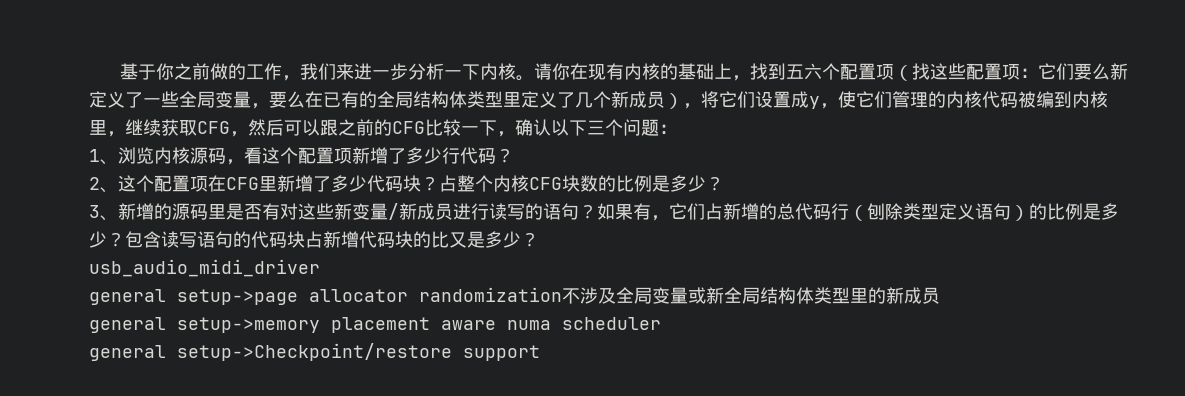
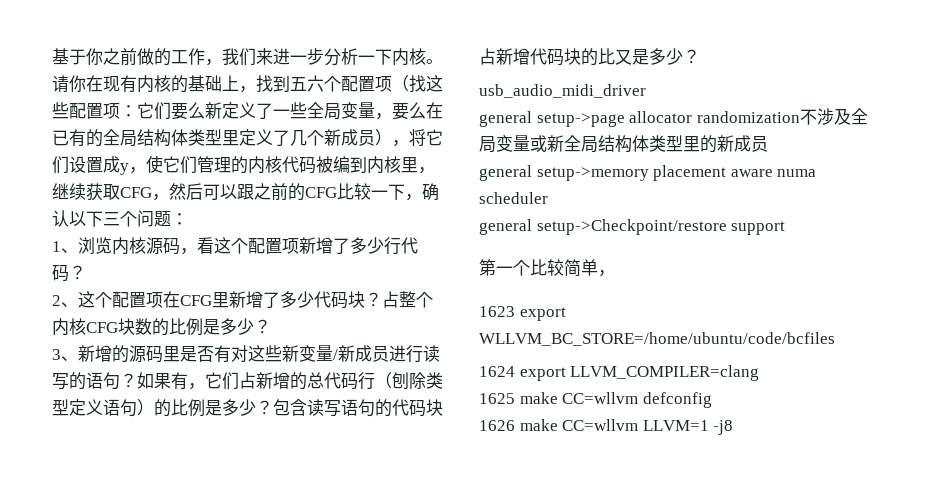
+ 第一个比较简单，
+ 1623 export WLLVM_BC_STORE=/home/ubuntu/code/bcfiles
+ 1624 export LLVM_COMPILER=clang
+ 1625 make CC=wllvm defconfig
+ 1626 make CC=wllvm LLVM=1 -j8

